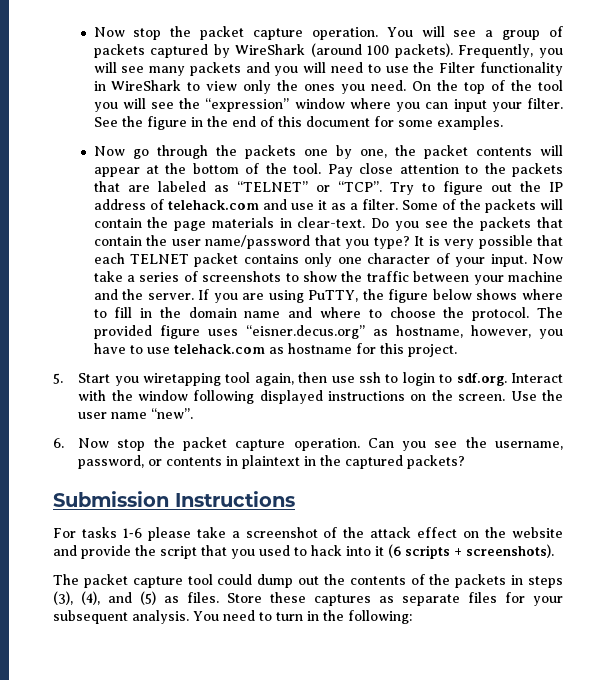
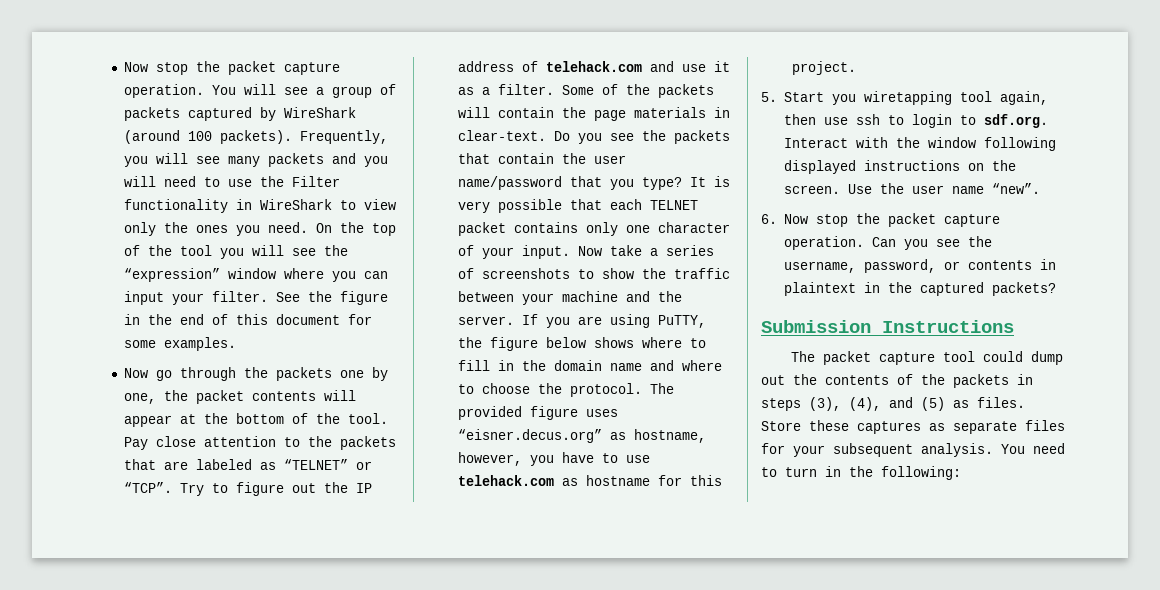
- For tasks 1‐6 please take a screenshot of the attack effect on the website and provide the script that you used to hack into it (6 scripts + screenshots).

